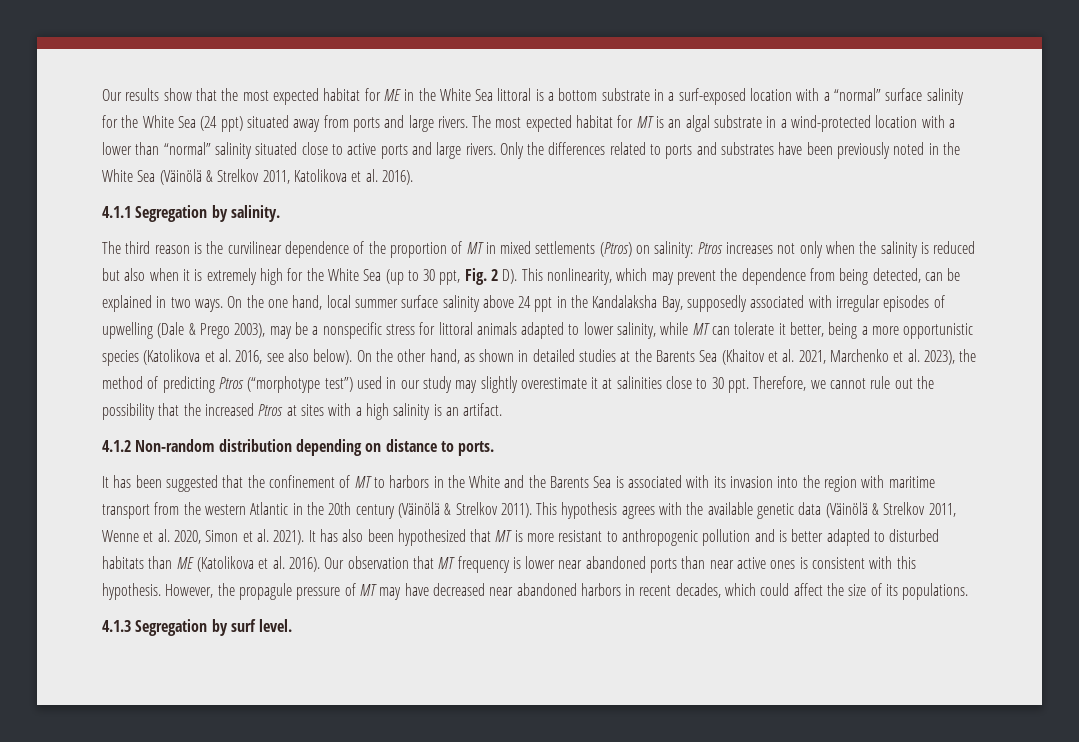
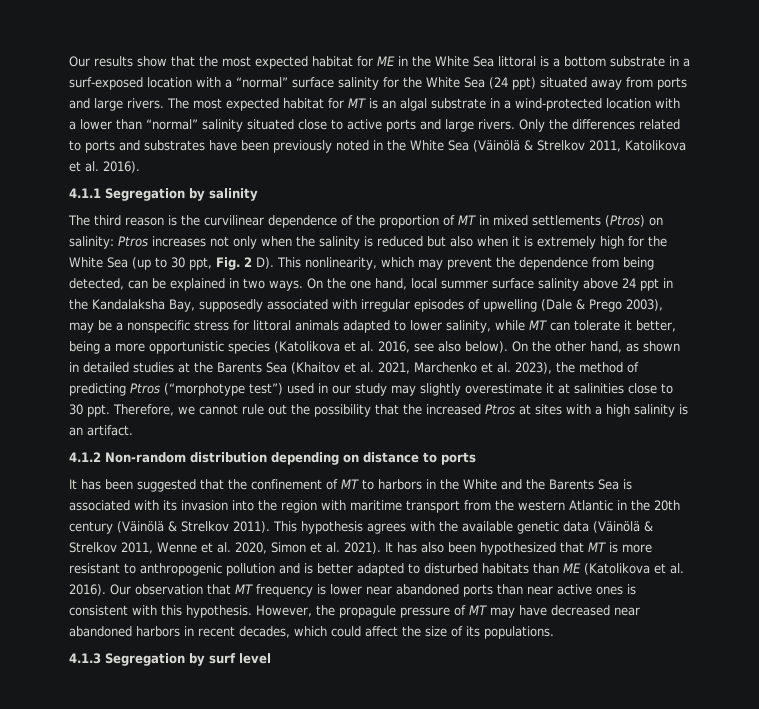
- 4.1.1 Segregation by salinity.
+ 4.1.1 Segregation by salinity
- 4.1.2 Non-random distribution depending on distance to ports.
+ 4.1.2 Non-random distribution depending on distance to ports
- 4.1.3 Segregation by surf level.
+ 4.1.3 Segregation by surf level

